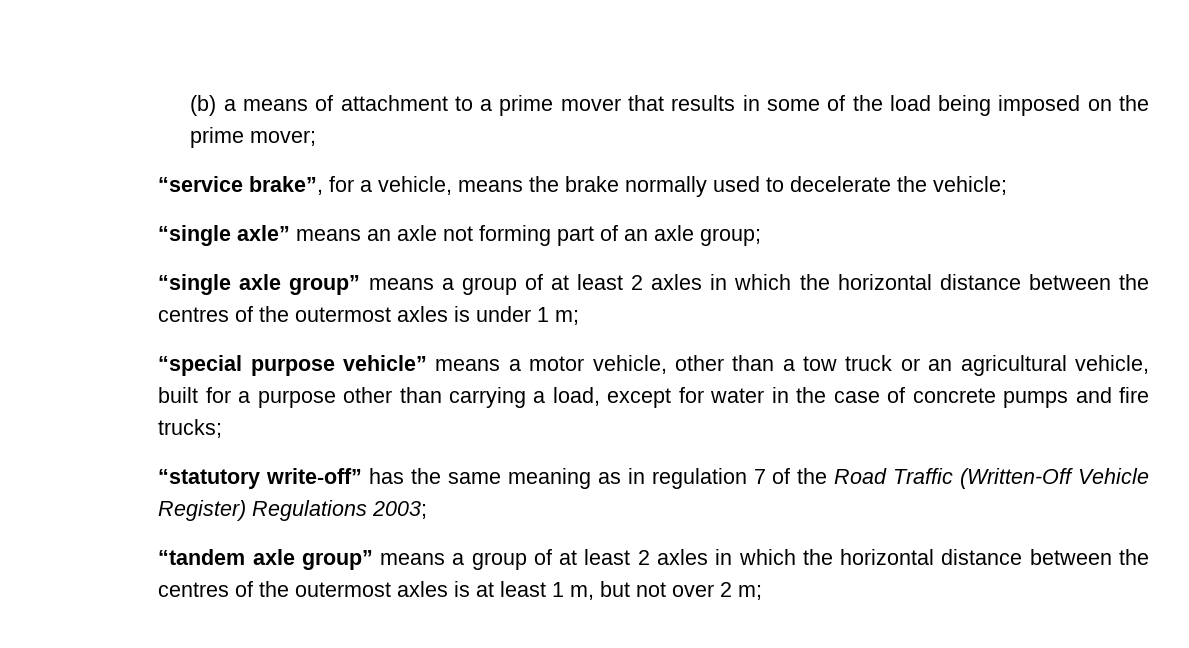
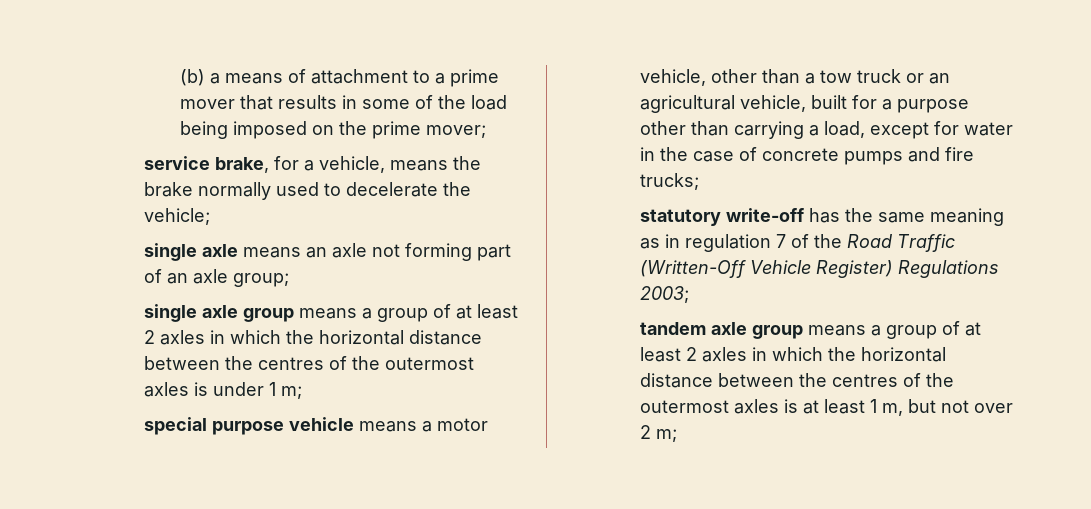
- “service brake”, for a vehicle, means the brake normally used to decelerate the vehicle;
+ service brake, for a vehicle, means the brake normally used to decelerate the vehicle;
- “single axle” means an axle not forming part of an axle group;
+ single axle means an axle not forming part of an axle group;
- “single axle group” means a group of at least 2 axles in which the horizontal distance between the centres of the outermost axles is under 1 m;
+ single axle group means a group of at least 2 axles in which the horizontal distance between the centres of the outermost axles is under 1 m;
- “special purpose vehicle” means a motor vehicle, other than a tow truck or an agricultural vehicle, built for a purpose other than carrying a load, except for water in the case of concrete pumps and fire trucks;
+ special purpose vehicle means a motor vehicle, other than a tow truck or an agricultural vehicle, built for a purpose other than carrying a load, except for water in the case of concrete pumps and fire trucks;
- “statutory write-off” has the same meaning as in regulation 7 of the Road Traffic (Written-Off Vehicle Register) Regulations 2003;
+ statutory write-off has the same meaning as in regulation 7 of the Road Traffic (Written-Off Vehicle Register) Regulations 2003;
- “tandem axle group” means a group of at least 2 axles in which the horizontal distance between the centres of the outermost axles is at least 1 m, but not over 2 m;
+ tandem axle group means a group of at least 2 axles in which the horizontal distance between the centres of the outermost axles is at least 1 m, but not over 2 m;

